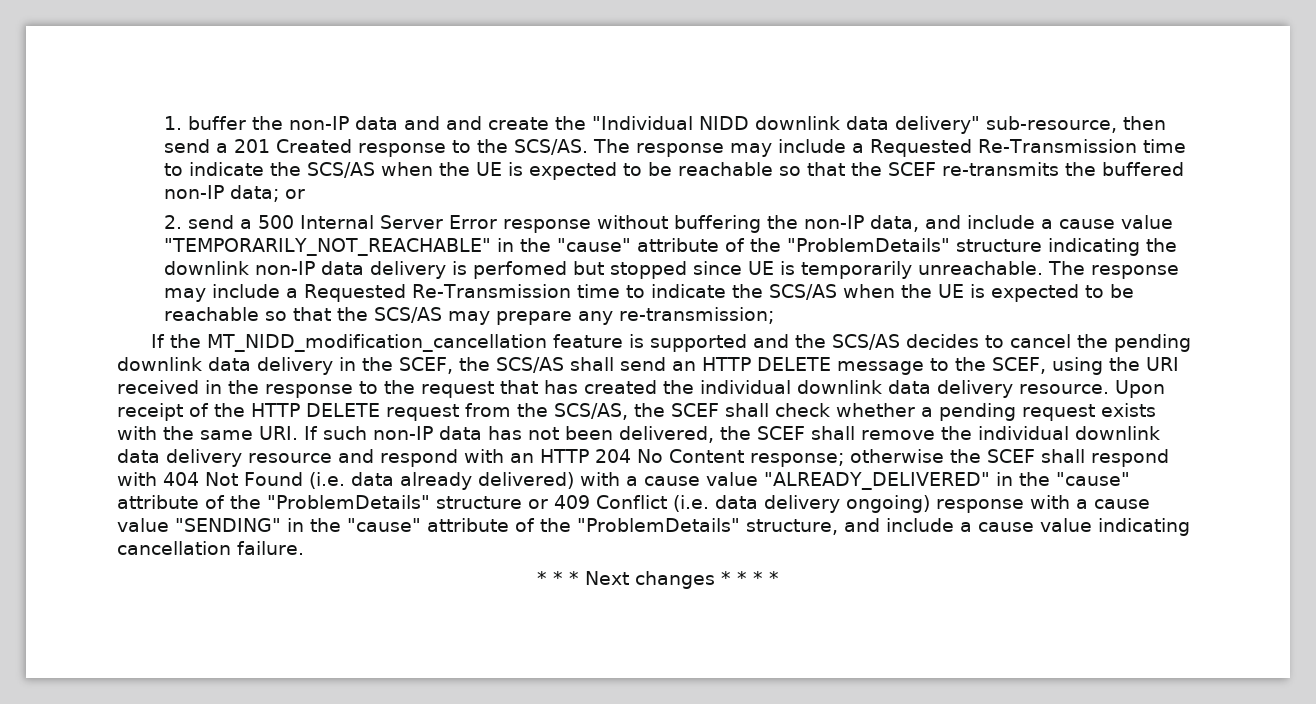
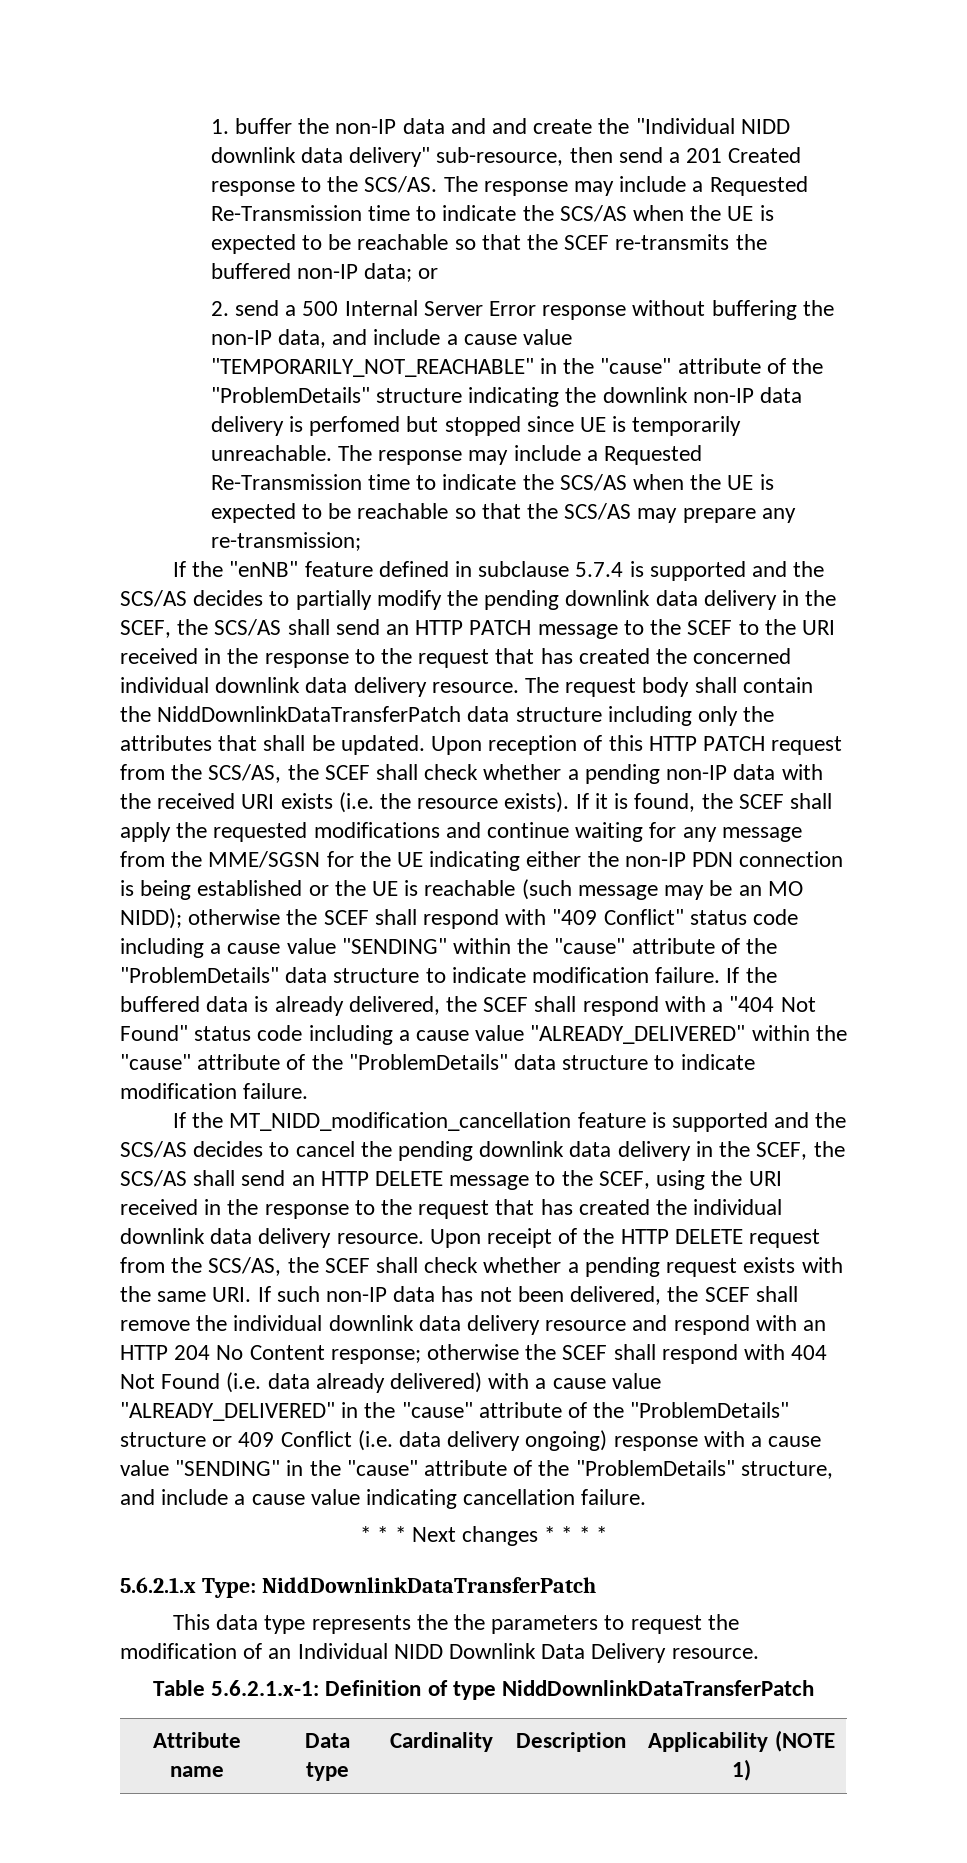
+ If the "enNB" feature defined in subclause 5.7.4 is supported and the SCS/AS decides to partially modify the pending downlink data delivery in the SCEF, the SCS/AS shall send an HTTP PATCH message to the SCEF to the URI received in the response to the request that has created the concerned individual downlink data delivery resource. The request body shall contain the NiddDownlinkDataTransferPatch data structure including only the attributes that shall be updated. Upon reception of this HTTP PATCH request from the SCS/AS, the SCEF shall check whether a pending non-IP data with the received URI exists (i.e. the resource exists). If it is found, the SCEF shall apply the requested modifications and continue waiting for any message from the MME/SGSN for the UE indicating either the non-IP PDN connection is being established or the UE is reachable (such message may be an MO NIDD); otherwise the SCEF shall respond with "409 Conflict" status code including a cause value "SENDING" within the "cause" attribute of the "ProblemDetails" data structure to indicate modification failure. If the buffered data is already delivered, the SCEF shall respond with a "404 Not Found" status code including a cause value "ALREADY_DELIVERED" within the "cause" attribute of the "ProblemDetails" data structure to indicate modification failure.
+ 5.6.2.1.x Type: NiddDownlinkDataTransferPatch
+ This data type represents the the parameters to request the modification of an Individual NIDD Downlink Data Delivery resource.
+ Table 5.6.2.1.x-1: Definition of type NiddDownlinkDataTransferPatch
+ Attribute name | Data type | Cardinality | Description | Applicability (NOTE 1)

